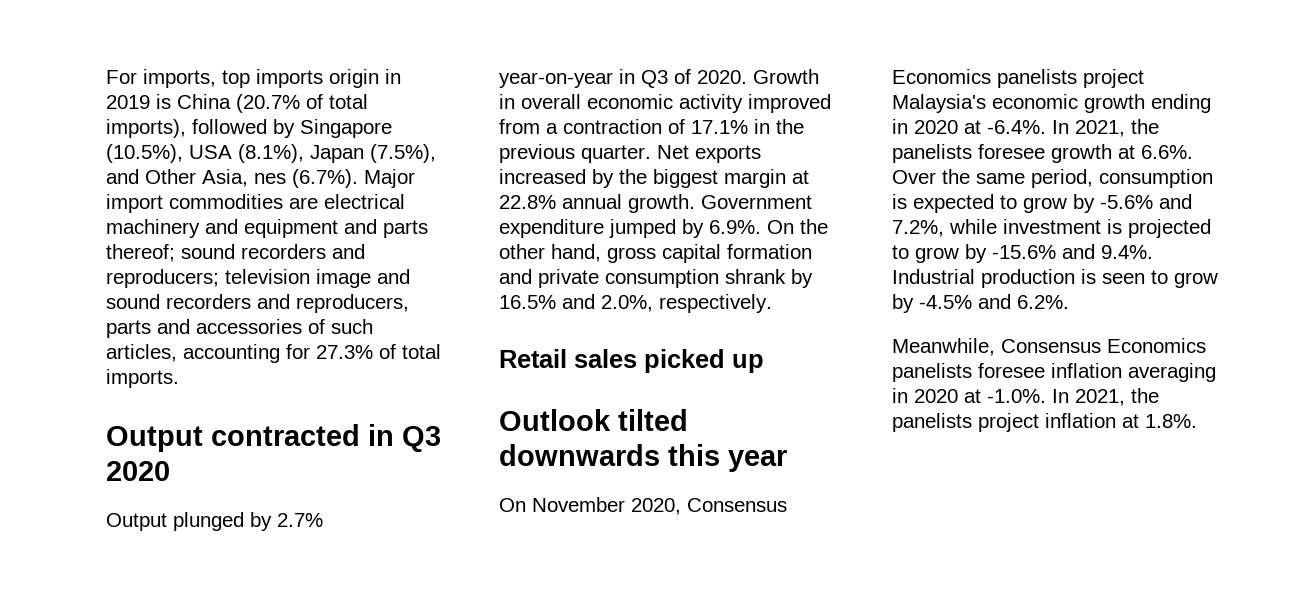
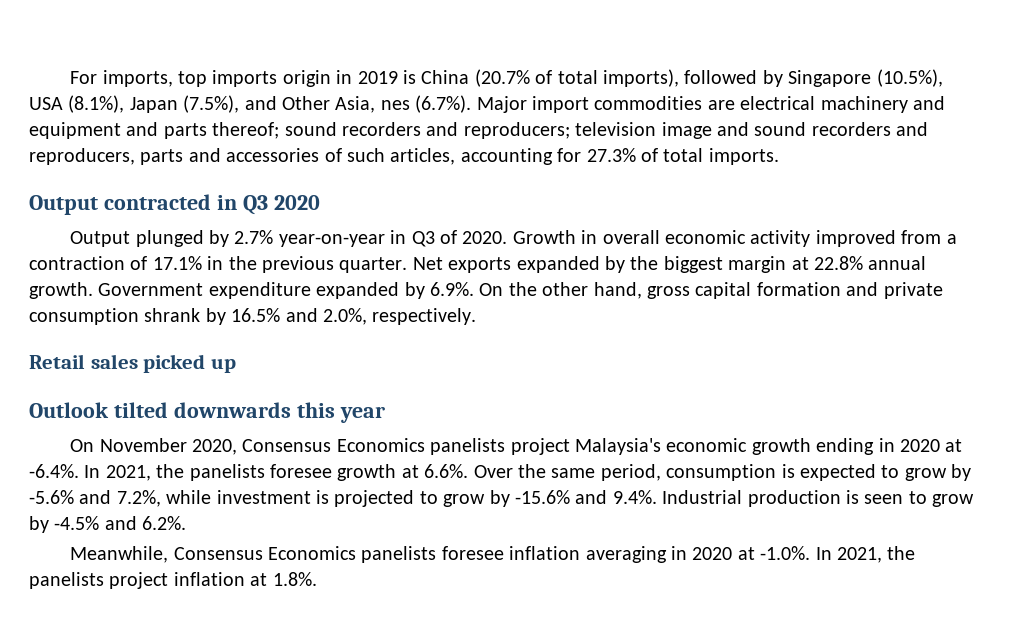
- Net exports increased by the biggest margin at 22.8% annual growth.
+ Net exports expanded by the biggest margin at 22.8% annual growth.
- Government expenditure jumped by 6.9%. On the other hand, gross capital formation and private consumption shrank by 16.5% and 2.0%, respectively.
+ Government expenditure expanded by 6.9%. On the other hand, gross capital formation and private consumption shrank by 16.5% and 2.0%, respectively.

